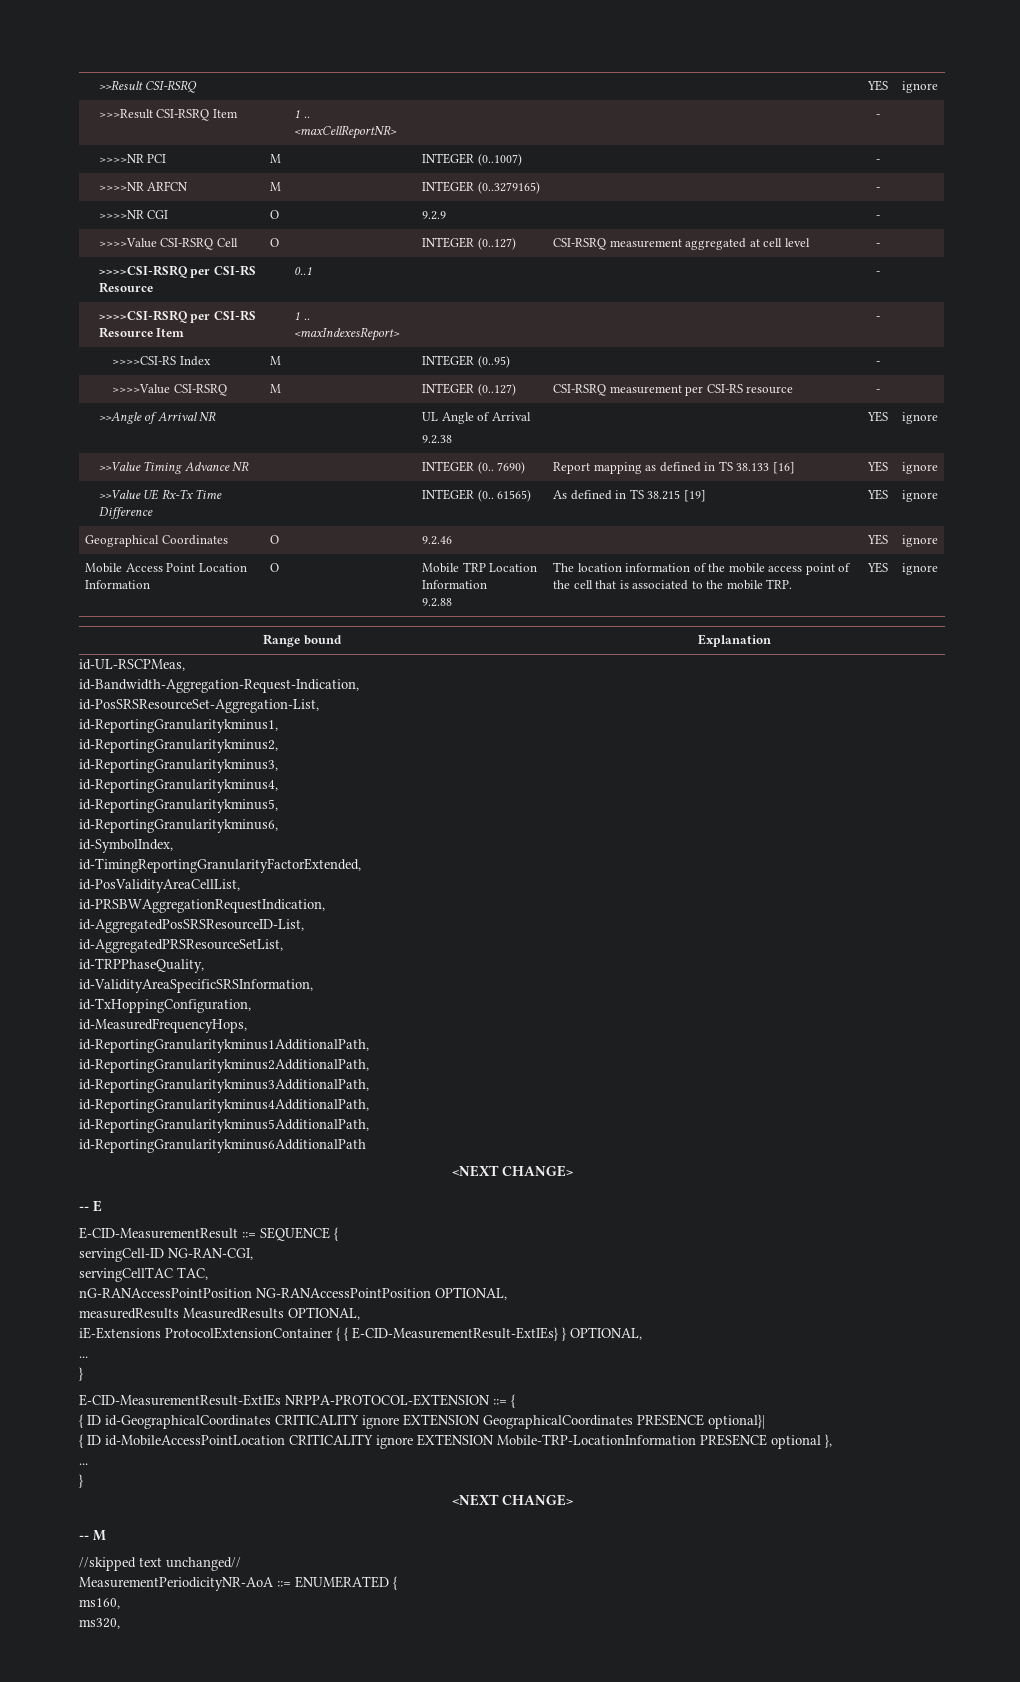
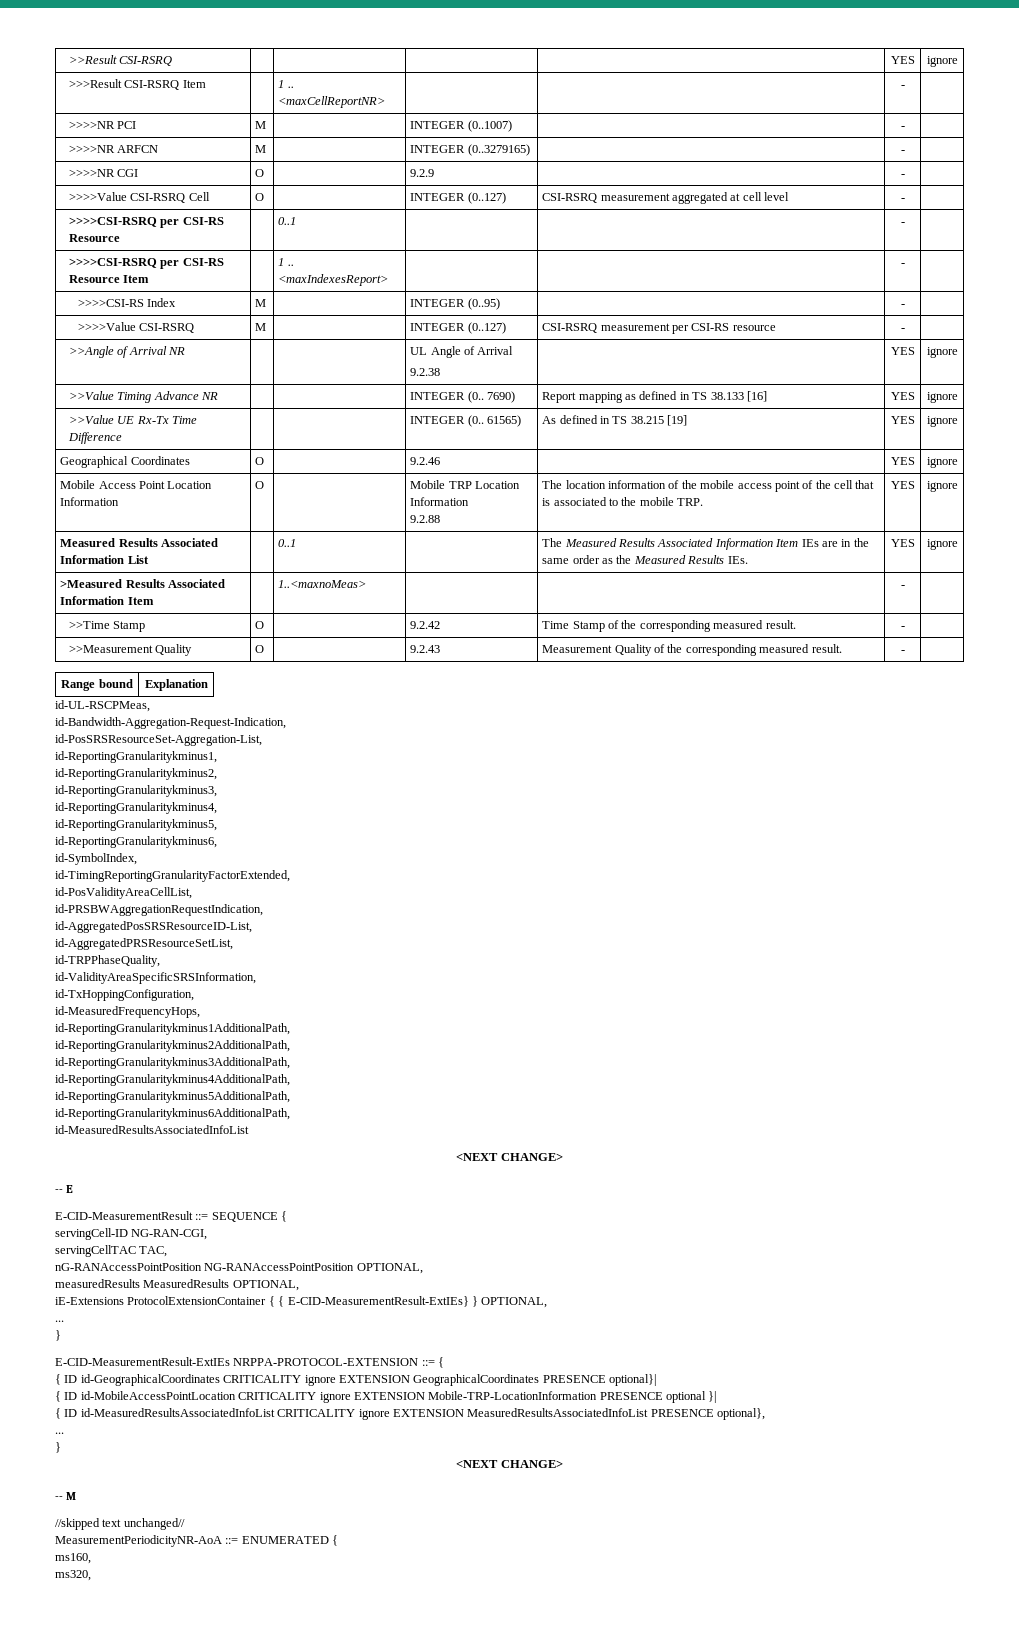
+ Measured Results Associated Information List | | 0..1 | | The Measured Results Associated Information Item IEs are in the same order as the Measured Results IEs. | YES | ignore
+ >Measured Results Associated Information Item | | 1..<maxnoMeas> | | | - |
+ >>Time Stamp | O | | 9.2.42 | Time Stamp of the corresponding measured result. | - |
+ >>Measurement Quality | O | | 9.2.43 | Measurement Quality of the corresponding measured result. | - |
- id-ReportingGranularitykminus6AdditionalPath
+ id-ReportingGranularitykminus6AdditionalPath,
+ id-MeasuredResultsAssociatedInfoList
- { ID id-MobileAccessPointLocation CRITICALITY ignore EXTENSION Mobile-TRP-LocationInformation PRESENCE optional },
+ { ID id-MobileAccessPointLocation CRITICALITY ignore EXTENSION Mobile-TRP-LocationInformation PRESENCE optional }|
+ { ID id-MeasuredResultsAssociatedInfoList CRITICALITY ignore EXTENSION MeasuredResultsAssociatedInfoList PRESENCE optional},

